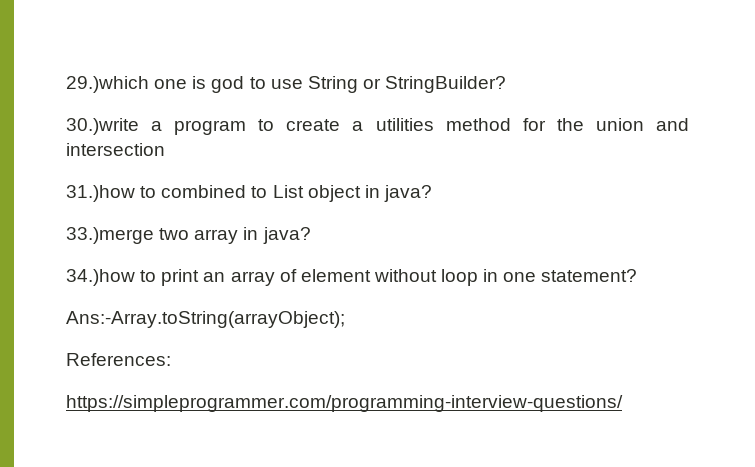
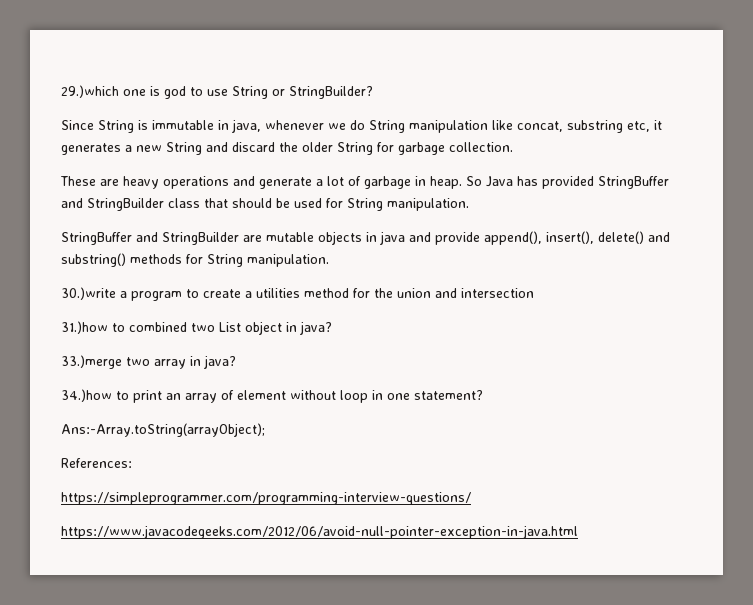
+ Since String is immutable in java, whenever we do String manipulation like concat, substring etc, it generates a new String and discard the older String for garbage collection.
+ These are heavy operations and generate a lot of garbage in heap. So Java has provided StringBuffer and StringBuilder class that should be used for String manipulation.
+ StringBuffer and StringBuilder are mutable objects in java and provide append(), insert(), delete() and substring() methods for String manipulation.
- 31.)how to combined to List object in java?
+ 31.)how to combined two List object in java?
+ https://www.javacodegeeks.com/2012/06/avoid-null-pointer-exception-in-java.html

